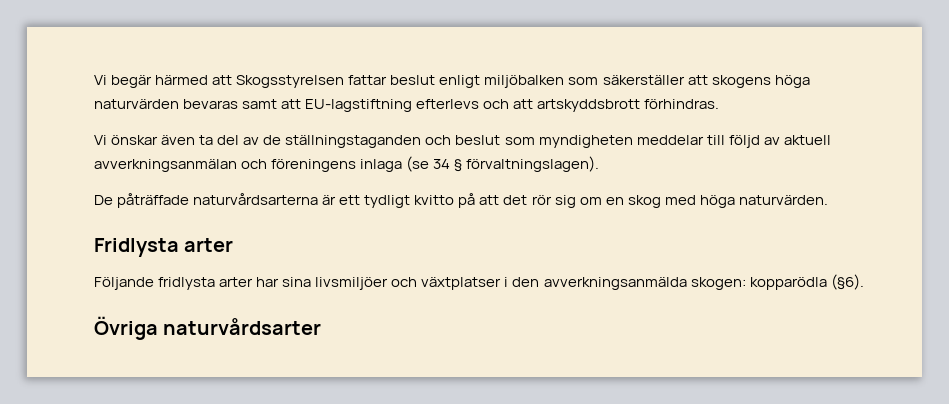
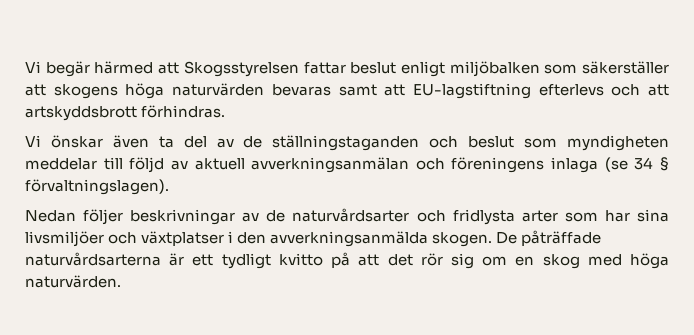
+ Nedan följer beskrivningar av de naturvårdsarter och fridlysta arter som har sina livsmiljöer och växtplatser i den avverkningsanmälda skogen.
- Fridlysta arter
- Följande fridlysta arter har sina livsmiljöer och växtplatser i den avverkningsanmälda skogen: kopparödla (§6).
- Övriga naturvårdsarter

